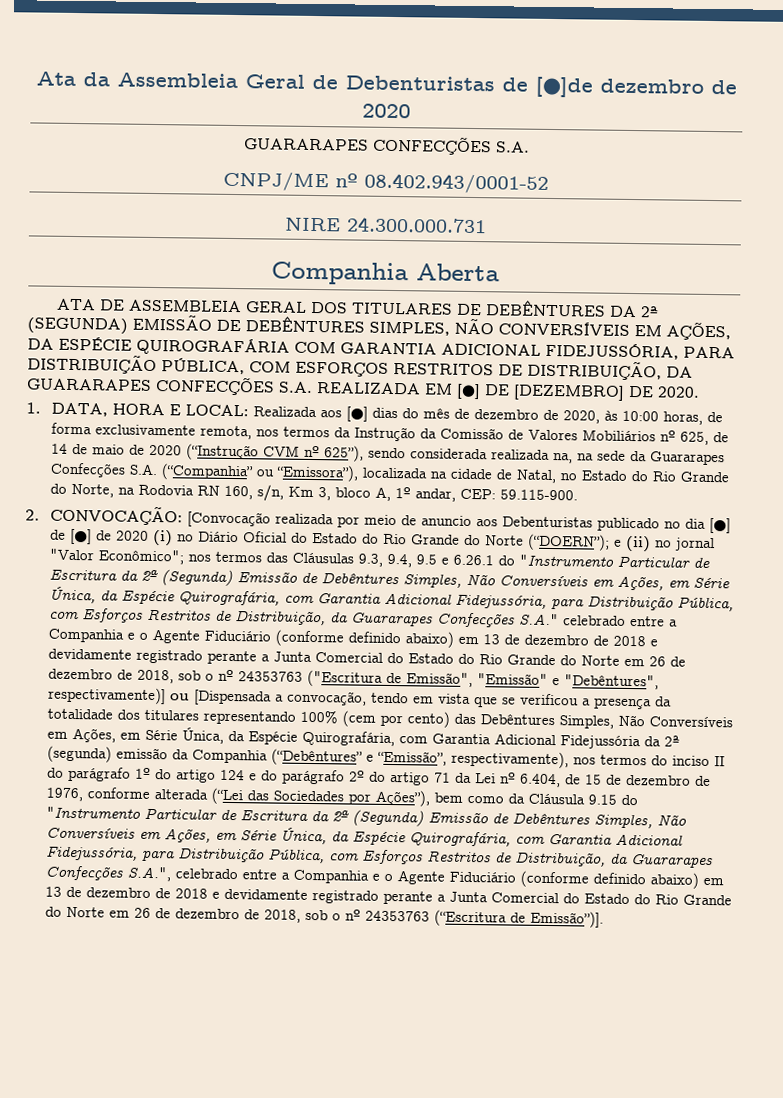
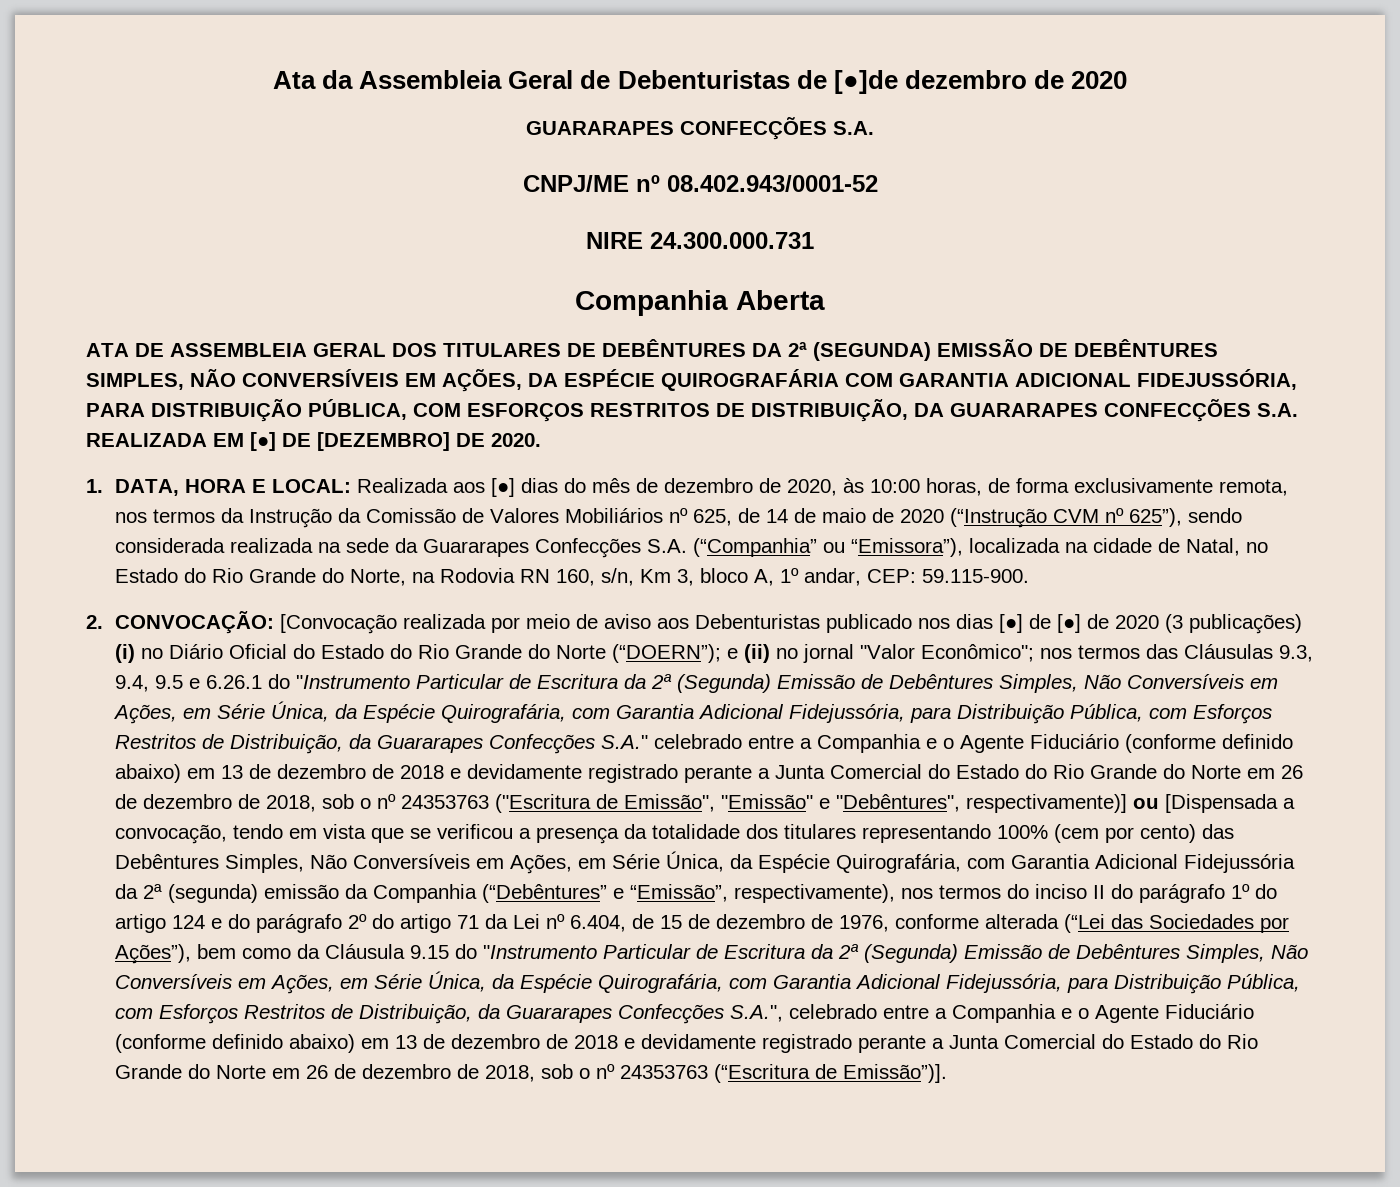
- Realizada aos [●] dias do mês de dezembro de 2020, às 10:00 horas, de forma exclusivamente remota, nos termos da Instrução da Comissão de Valores Mobiliários nº 625, de 14 de maio de 2020 (“Instrução CVM nº 625”), sendo considerada realizada na, na sede da Guararapes Confecções S.A. (“Companhia” ou “Emissora”), localizada na cidade de Natal, no Estado do Rio Grande do Norte, na Rodovia RN 160, s/n, Km 3, bloco A, 1º andar, CEP:
+ Realizada aos [●] dias do mês de dezembro de 2020, às 10:00 horas, de forma exclusivamente remota, nos termos da Instrução da Comissão de Valores Mobiliários nº 625, de 14 de maio de 2020 (“Instrução CVM nº 625”), sendo considerada realizada na sede da Guararapes Confecções S.A. (“Companhia” ou “Emissora”), localizada na cidade de Natal, no Estado do Rio Grande do Norte, na Rodovia RN 160, s/n, Km 3, bloco A, 1º andar, CEP:
- [Convocação realizada por meio de anuncio aos Debenturistas publicado no dia [●] de [●] de 2020 (i) no Diário Oficial do Estado do Rio Grande do Norte (“DOERN”);
+ [Convocação realizada por meio de aviso aos Debenturistas publicado nos dias [●] de [●] de 2020 (3 publicações) (i) no Diário Oficial do Estado do Rio Grande do Norte (“DOERN”);

